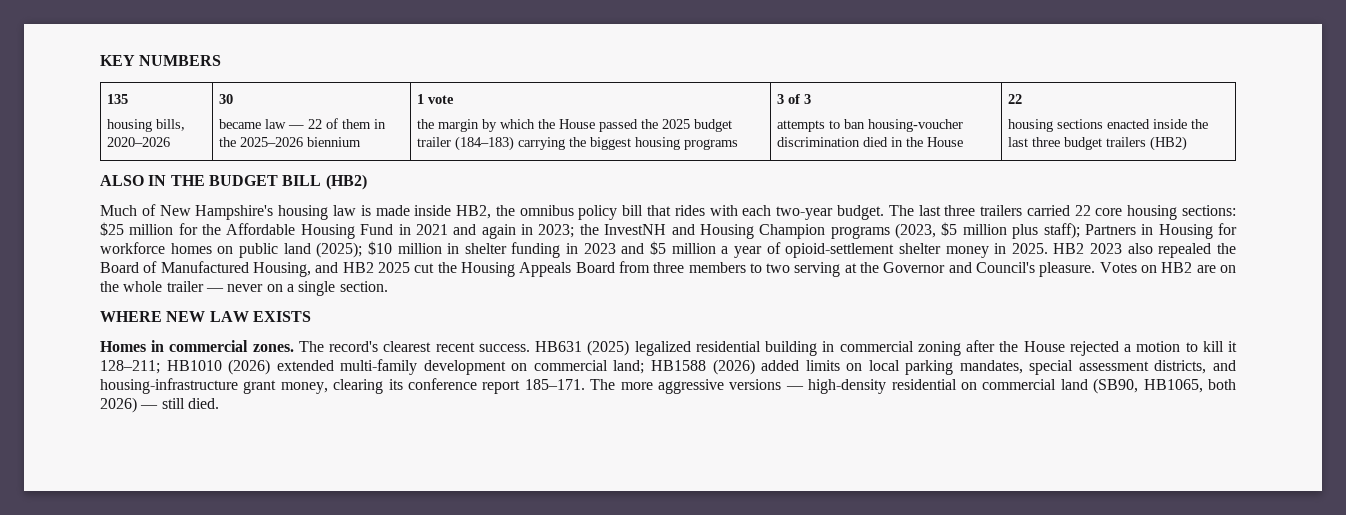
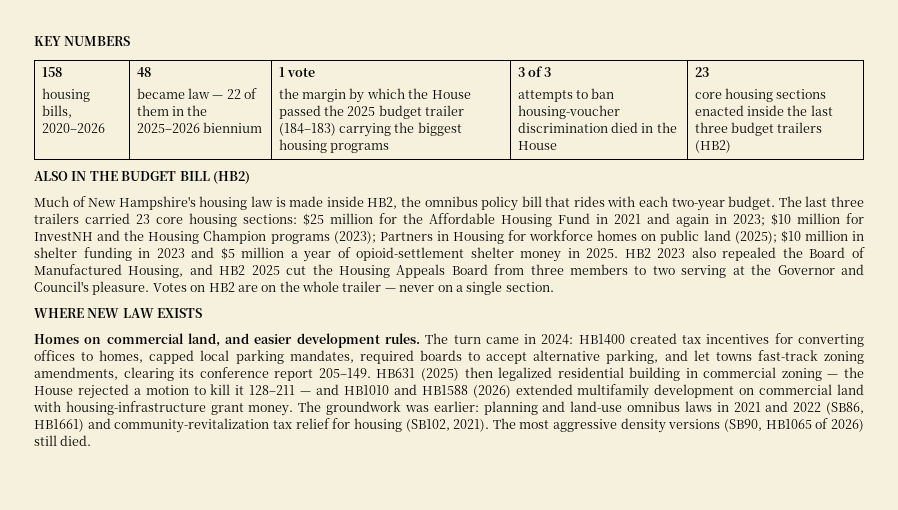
- 135
+ 158
- 30
+ 48
- attempts to ban housing-voucher discrimination died in the House | 22
- housing sections enacted inside the last three budget trailers (HB2)
+ attempts to ban housing-voucher discrimination died in the House | 23
+ core housing sections enacted inside the last three budget trailers (HB2)
- The last three trailers carried 22 core housing sections: $25 million for the Affordable Housing Fund in 2021 and again in 2023; the InvestNH and Housing Champion programs (2023, $5 million plus staff); Partners in Housing for workforce homes on public land (2025); $10 million in shelter funding in 2023 and $5 million a year of opioid-settlement shelter money in 2025.
+ The last three trailers carried 23 core housing sections: $25 million for the Affordable Housing Fund in 2021 and again in 2023; $10 million for InvestNH and the Housing Champion programs (2023); Partners in Housing for workforce homes on public land (2025); $10 million in shelter funding in 2023 and $5 million a year of opioid-settlement shelter money in 2025.
- Homes in commercial zones. The record's clearest recent success.
+ Homes on commercial land, and easier development rules. The turn came in 2024: HB1400 created tax incentives for converting offices to homes, capped local parking mandates, required boards to accept alternative parking, and let towns fast-track zoning amendments, clearing its conference report 205–149.
- HB631 (2025) legalized residential building in commercial zoning after the House rejected a motion to kill it 128–211; HB1010 (2026) extended multi-family development on commercial land; HB1588 (2026) added limits on local parking mandates, special assessment districts, and housing-infrastructure grant money, clearing its conference report 185–171. The more aggressive versions — high-density residential on commercial land (SB90, HB1065, both 2026) — still died.
+ HB631 (2025) then legalized residential building in commercial zoning — the House rejected a motion to kill it 128–211 — and HB1010 and HB1588 (2026) extended multifamily development on commercial land with housing-infrastructure grant money. The groundwork was earlier: planning and land-use omnibus laws in 2021 and 2022 (SB86, HB1661) and community-revitalization tax relief for housing (SB102, 2021). The most aggressive density versions (SB90, HB1065 of 2026) still died.

